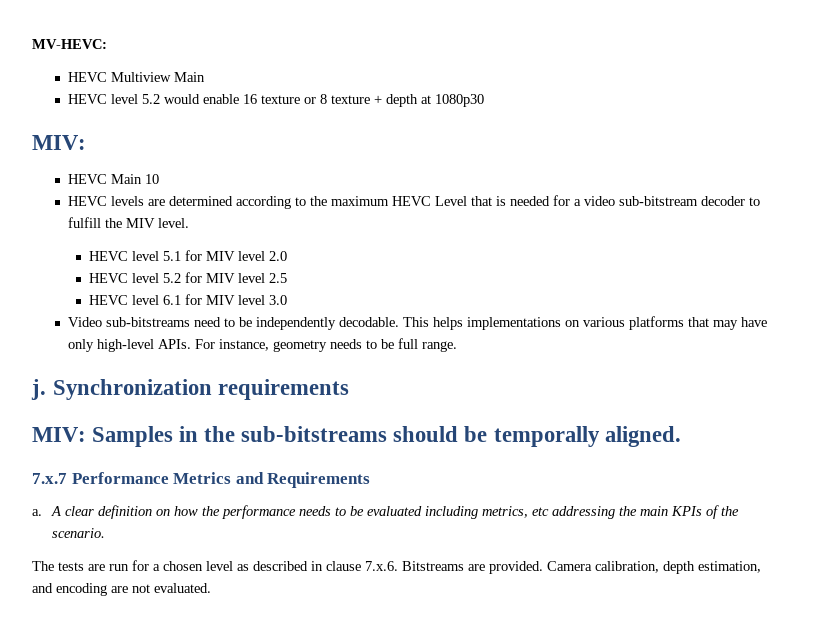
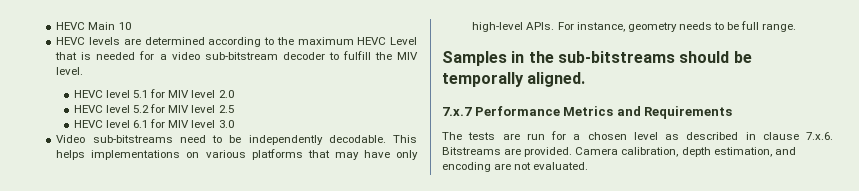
- MV-HEVC:
- HEVC Multiview Main
- HEVC level 5.2 would enable 16 texture or 8 texture + depth at 1080p30
- MIV:
- j. Synchronization requirements
- MIV: Samples in the sub-bitstreams should be temporally aligned.
+ Samples in the sub-bitstreams should be temporally aligned.
- a. A clear definition on how the performance needs to be evaluated including metrics, etc addressing the main KPIs of the scenario.

